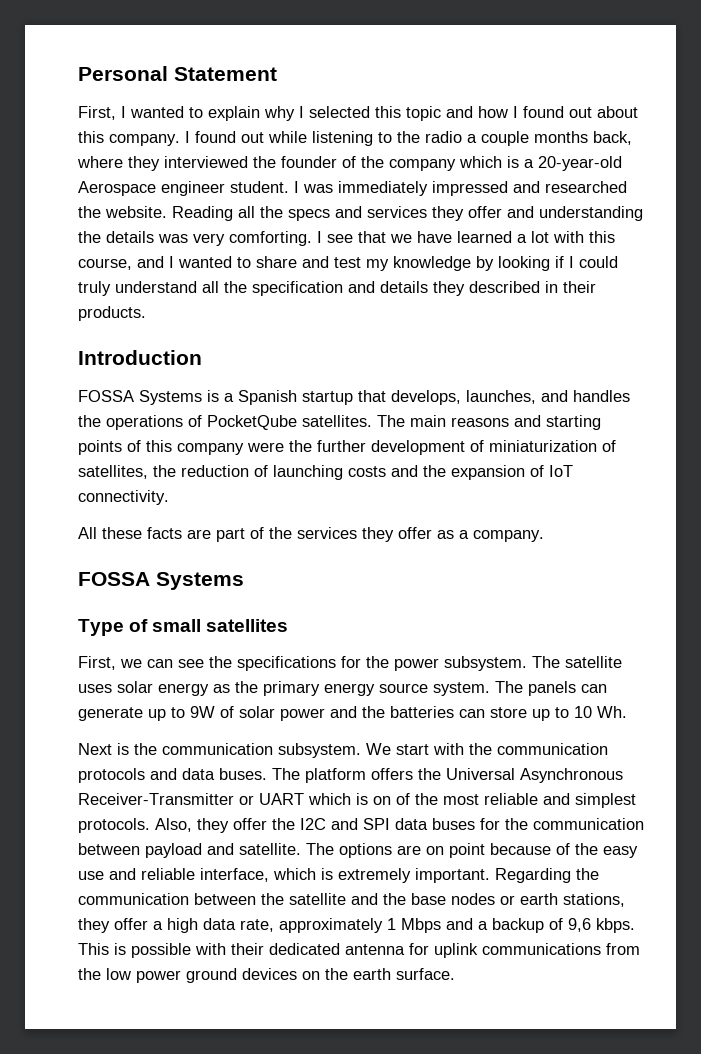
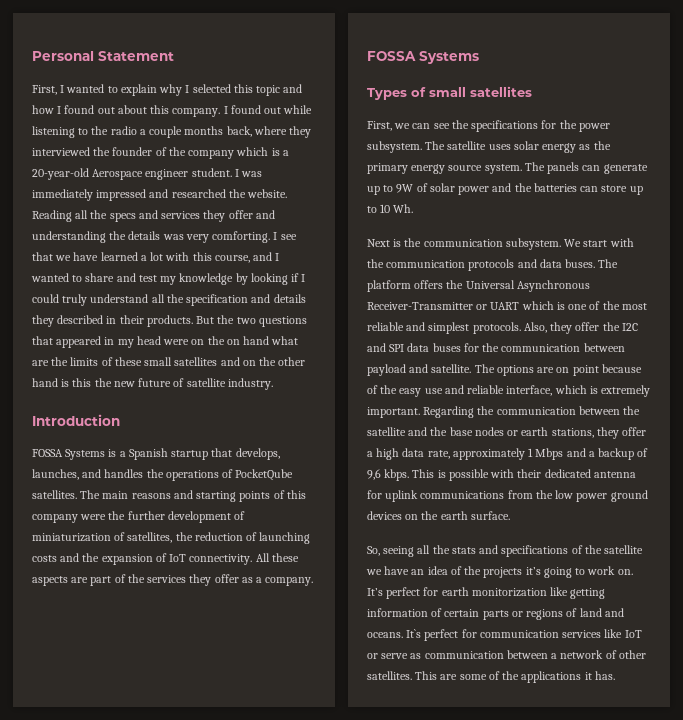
+ But the two questions that appeared in my head were on the on hand what are the limits of these small satellites and on the other hand is this the new future of satellite industry.
- The main reasons and starting points of this company were the further development of miniaturization of satellites, the reduction of launching costs and the expansion of IoT connectivity.
- All these facts are part of the services they offer as a company.
+ The main reasons and starting points of this company were the further development of miniaturization of satellites, the reduction of launching costs and the expansion of IoT connectivity. All these aspects are part of the services they offer as a company.
- Type of small satellites
+ Types of small satellites
- The platform offers the Universal Asynchronous Receiver-Transmitter or UART which is on of the most reliable and simplest protocols.
+ The platform offers the Universal Asynchronous Receiver-Transmitter or UART which is one of the most reliable and simplest protocols.
+ So, seeing all the stats and specifications of the satellite we have an idea of the projects it’s going to work on. It’s perfect for earth monitorization like getting information of certain parts or regions of land and oceans. It`s perfect for communication services like IoT or serve as communication between a network of other satellites. This are some of the applications it has.

